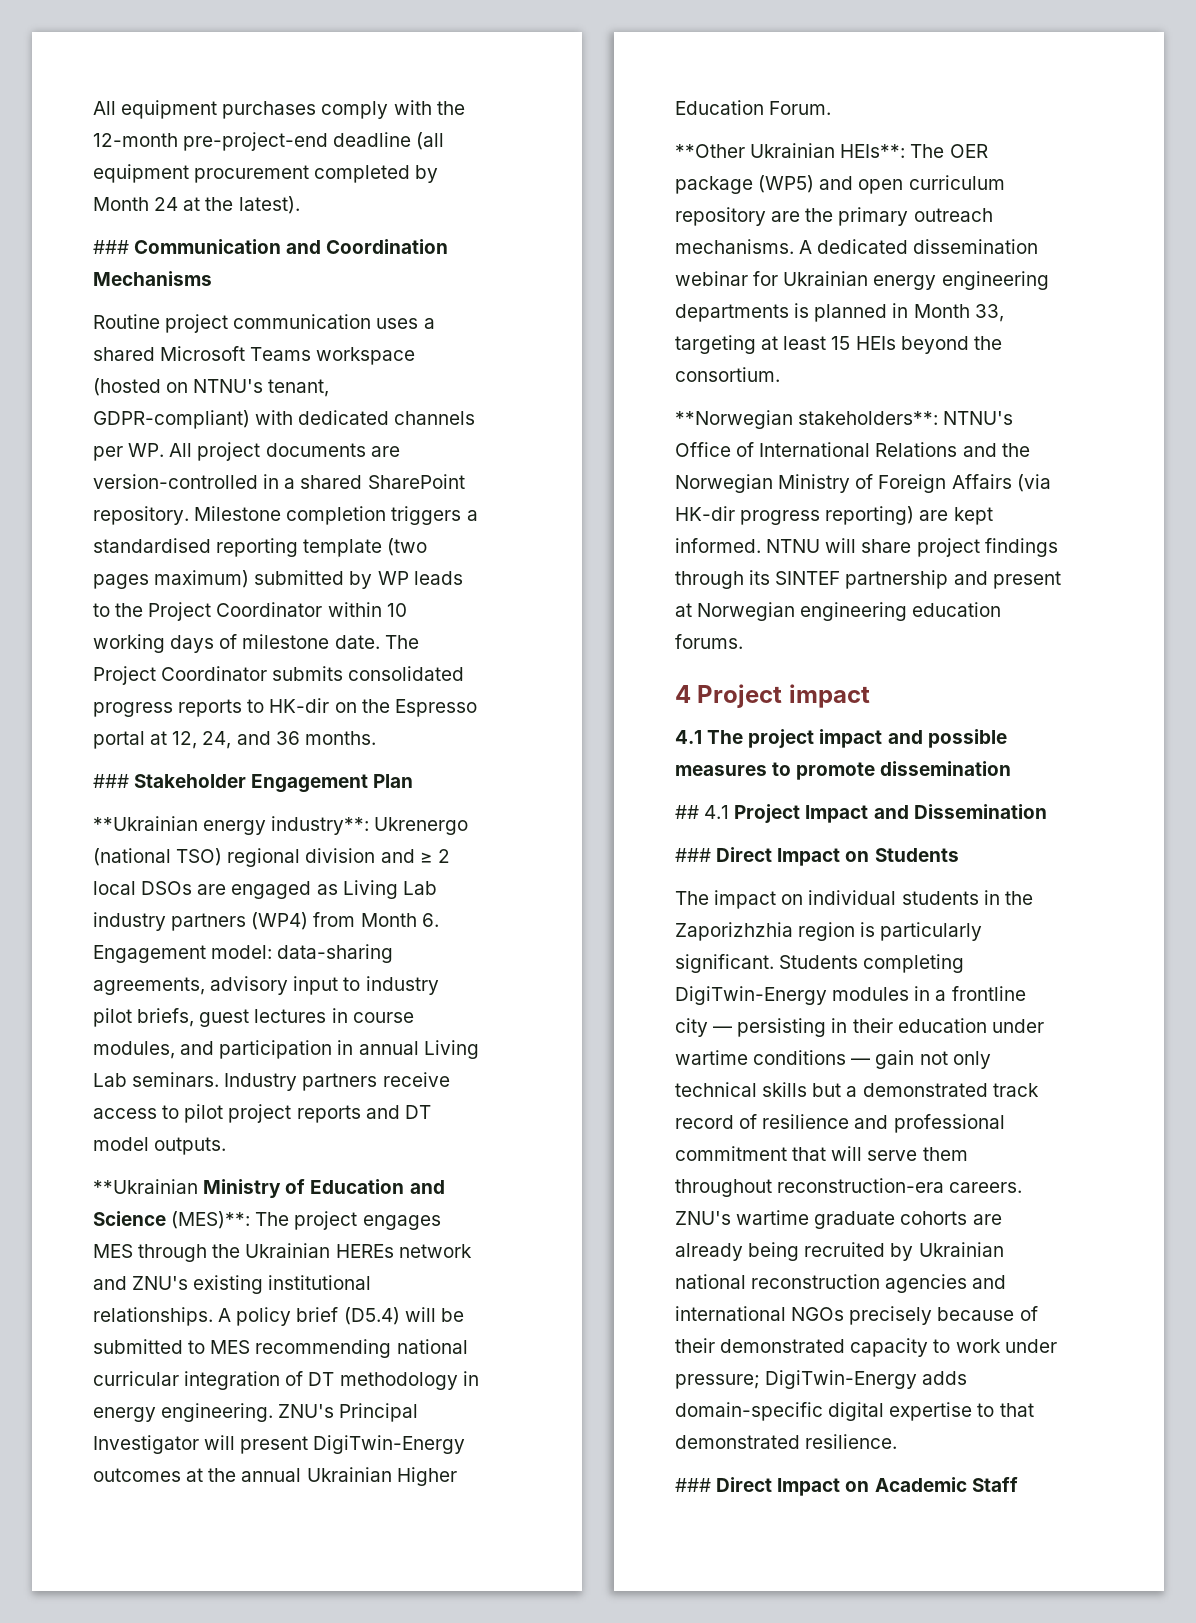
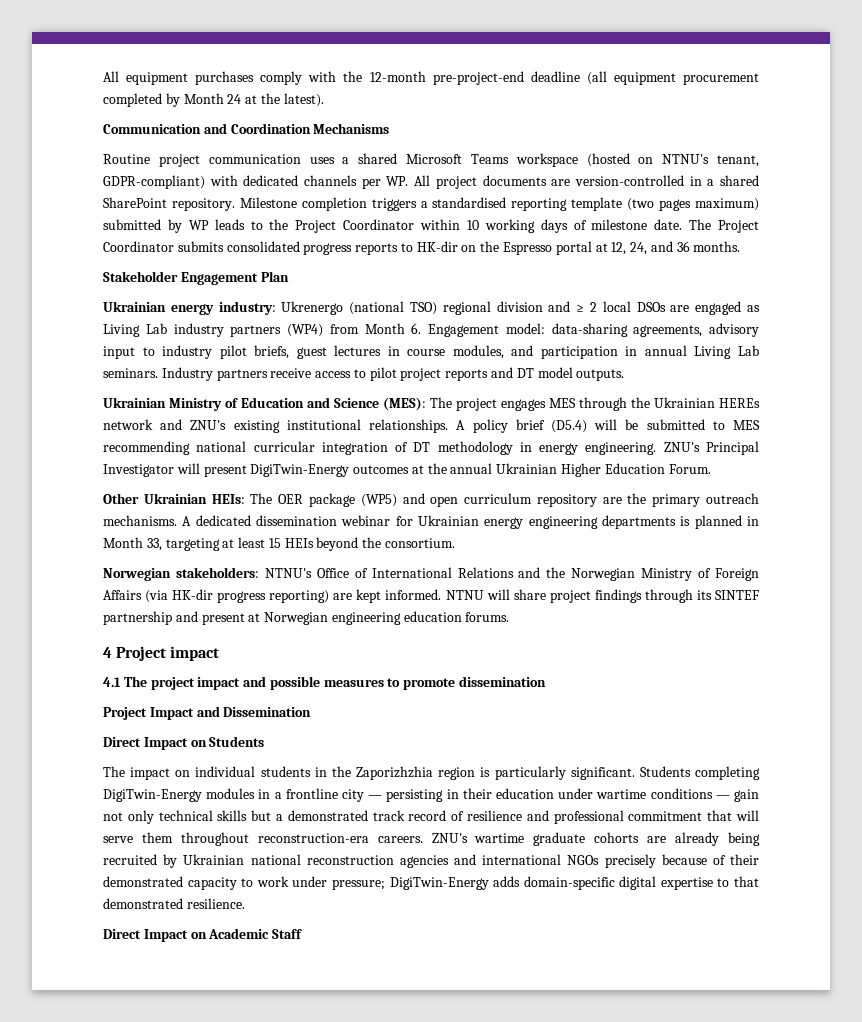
- ### Communication and Coordination Mechanisms
+ Communication and Coordination Mechanisms
- ### Stakeholder Engagement Plan
+ Stakeholder Engagement Plan
- **Ukrainian energy industry**: Ukrenergo (national TSO) regional division and ≥ 2 local DSOs are engaged as Living Lab industry partners (WP4) from Month 6. Engagement model: data-sharing agreements, advisory input to industry pilot briefs, guest lectures in course modules, and participation in annual Living Lab seminars.
+ Ukrainian energy industry: Ukrenergo (national TSO) regional division and ≥ 2 local DSOs are engaged as Living Lab industry partners (WP4) from Month 6. Engagement model: data-sharing agreements, advisory input to industry pilot briefs, guest lectures in course modules, and participation in annual Living Lab seminars.
- **Ukrainian Ministry of Education and Science (MES)**: The project engages MES through the Ukrainian HEREs network and ZNU's existing institutional relationships.
+ Ukrainian Ministry of Education and Science (MES): The project engages MES through the Ukrainian HEREs network and ZNU's existing institutional relationships.
- **Other Ukrainian HEIs**: The OER package (WP5) and open curriculum repository are the primary outreach mechanisms.
+ Other Ukrainian HEIs: The OER package (WP5) and open curriculum repository are the primary outreach mechanisms.
- **Norwegian stakeholders**: NTNU's Office of International Relations and the Norwegian Ministry of Foreign Affairs (via HK-dir progress reporting) are kept informed.
+ Norwegian stakeholders: NTNU's Office of International Relations and the Norwegian Ministry of Foreign Affairs (via HK-dir progress reporting) are kept informed.
- ## 4.1 Project Impact and Dissemination
+ Project Impact and Dissemination
- ### Direct Impact on Students
+ Direct Impact on Students
- ### Direct Impact on Academic Staff
+ Direct Impact on Academic Staff

